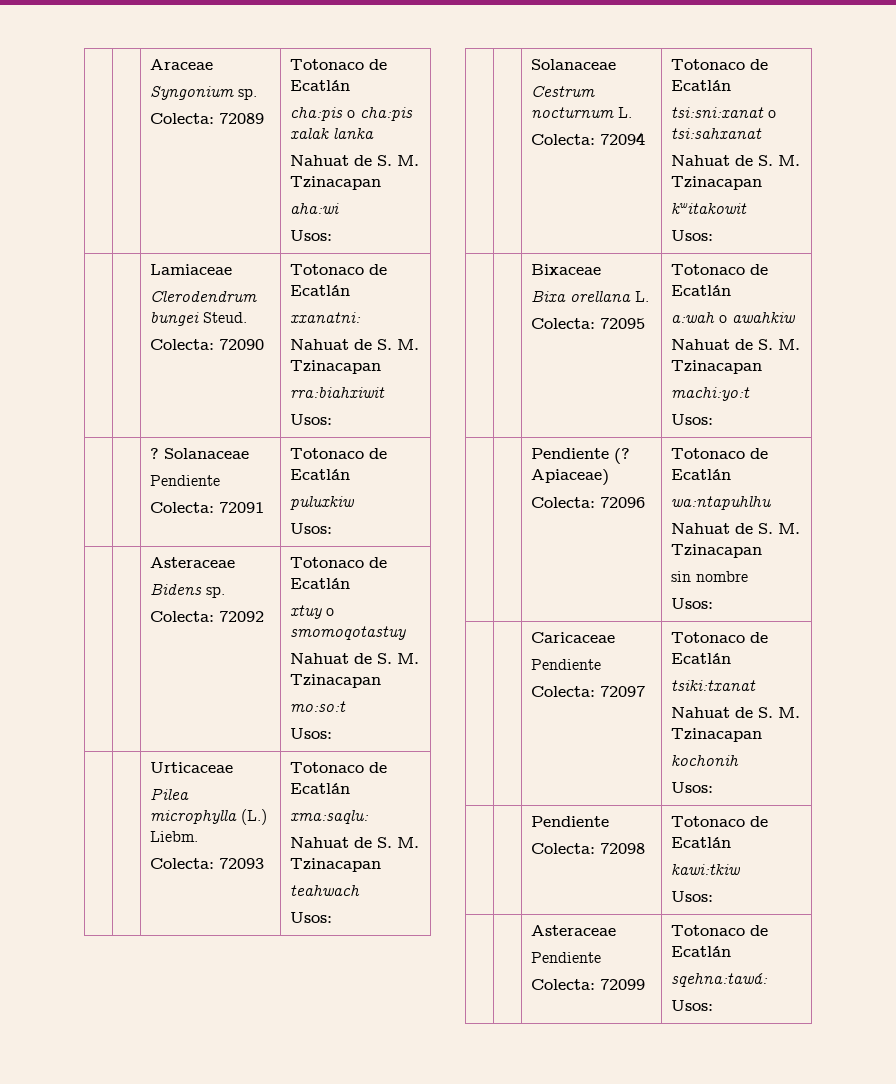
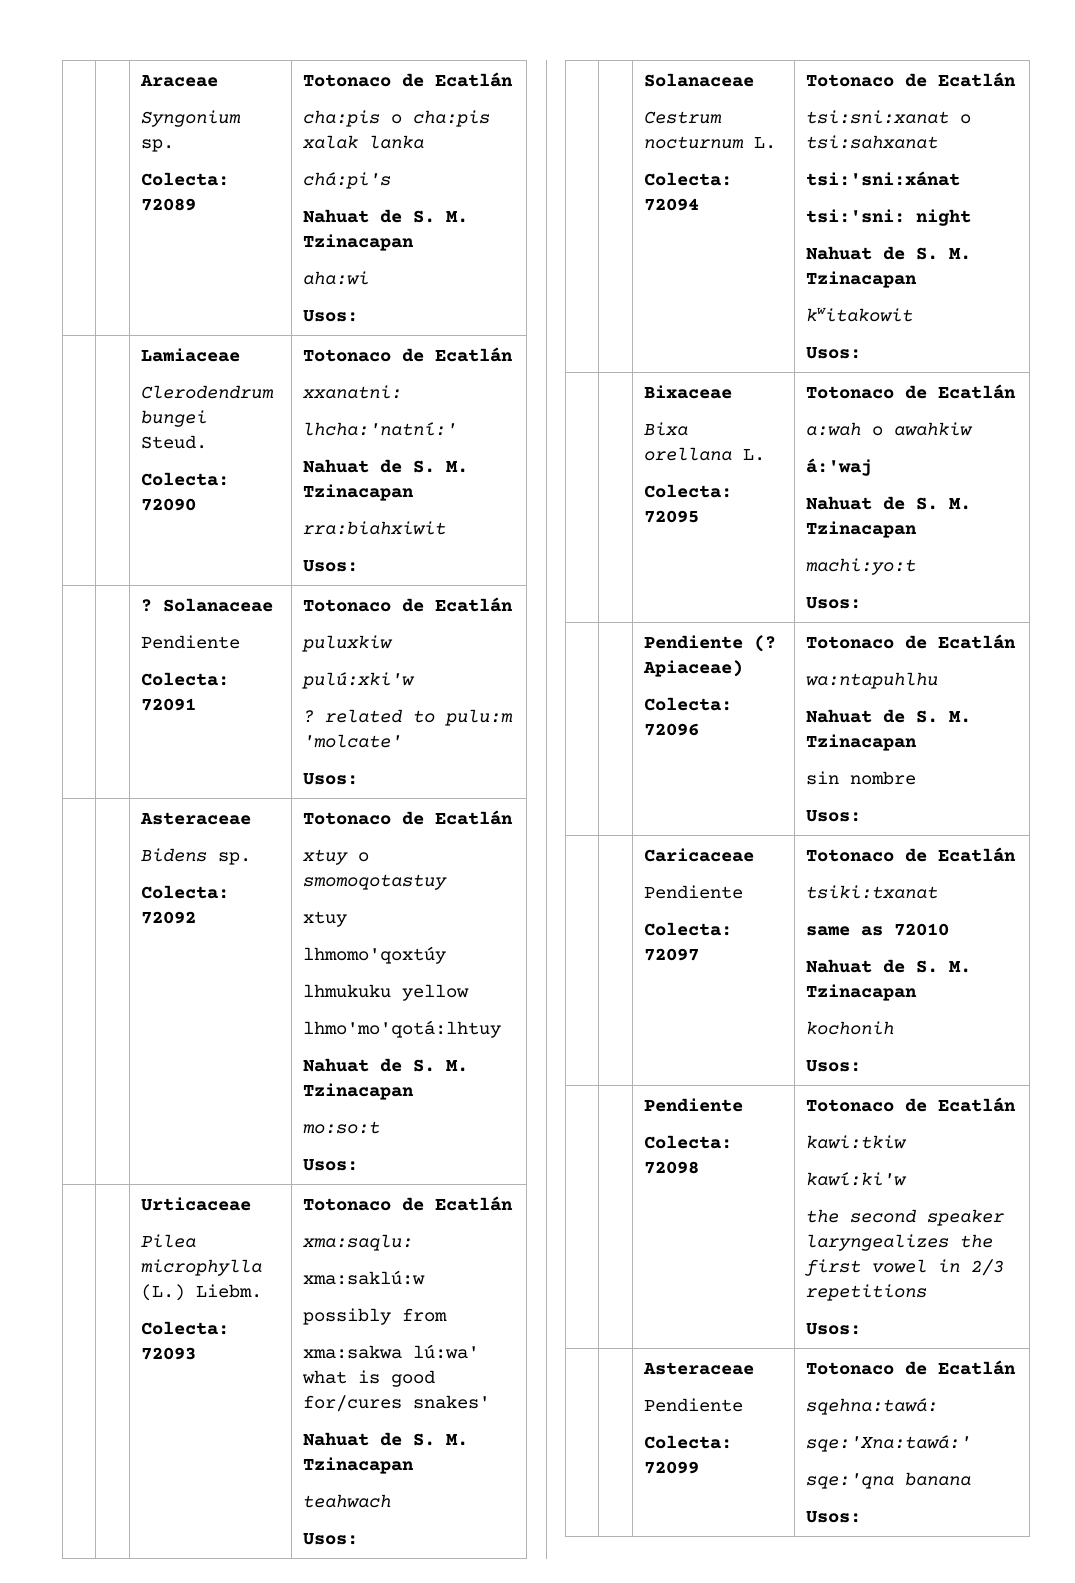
  | | Araceae
  Syngonium sp.
  Colecta: 72089 | Totonaco de Ecatlán
  cha:pis o cha:pis xalak lanka
+ chá:pi's
  | | Lamiaceae
  Clerodendrum bungei Steud.
  Colecta: 72090 | Totonaco de Ecatlán
  xxanatni:
+ lhcha:'natní:'
  | | ? Solanaceae
  Pendiente
  Colecta: 72091 | Totonaco de Ecatlán
  puluxkiw
+ pulú:xki'w
+ ? related to pulu:m 'molcate'
  Usos:
  | | Asteraceae
  Bidens sp.
  Colecta: 72092 | Totonaco de Ecatlán
  xtuy o smomoqotastuy
+ xtuy
+ lhmomo'qoxtúy
+ lhmukuku yellow
+ lhmo'mo'qotá:lhtuy
  | | Urticaceae
  Pilea microphylla (L.) Liebm.
  Colecta: 72093 | Totonaco de Ecatlán
  xma:saqlu:
+ xma:saklú:w
+ possibly from
+ xma:sakwa lú:wa' what is good for/cures snakes'
  | | Solanaceae
  Cestrum nocturnum L.
  Colecta: 72094 | Totonaco de Ecatlán
  tsi:sni:xanat o tsi:sahxanat
+ tsi:'sni:xánat
+ tsi:'sni: night
  | | Bixaceae
  Bixa orellana L.
  Colecta: 72095 | Totonaco de Ecatlán
  a:wah o awahkiw
+ á:'waj
  | | Caricaceae
  Pendiente
  Colecta: 72097 | Totonaco de Ecatlán
  tsiki:txanat
+ same as 72010
  Nahuat de S. M. Tzinacapan
  kochonih
  Usos:
  | | Pendiente
  Colecta: 72098 | Totonaco de Ecatlán
  kawi:tkiw
+ kawí:ki'w
+ the second speaker laryngealizes the first vowel in 2/3 repetitions
  Usos:
  | | Asteraceae
  Pendiente
  Colecta: 72099 | Totonaco de Ecatlán
  sqehna:tawá:
+ sqe:'Xna:tawá:'
+ sqe:'qna banana

